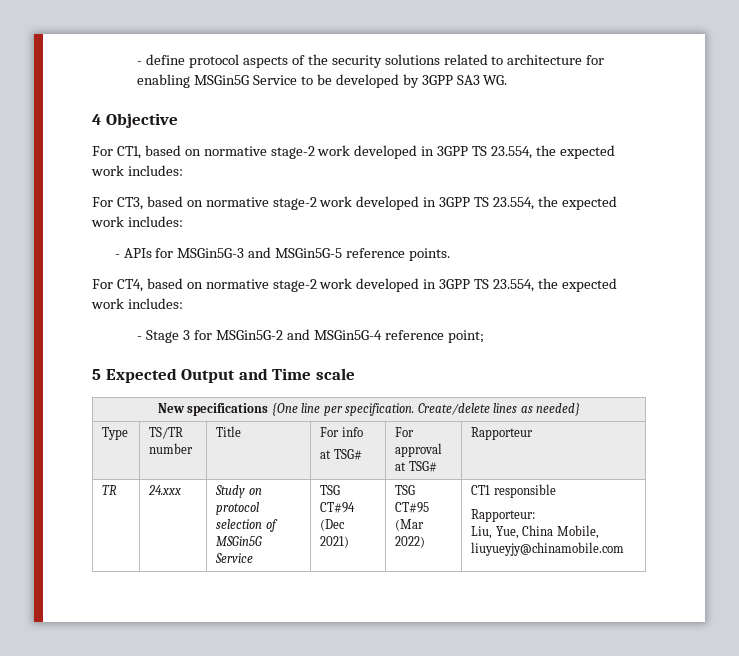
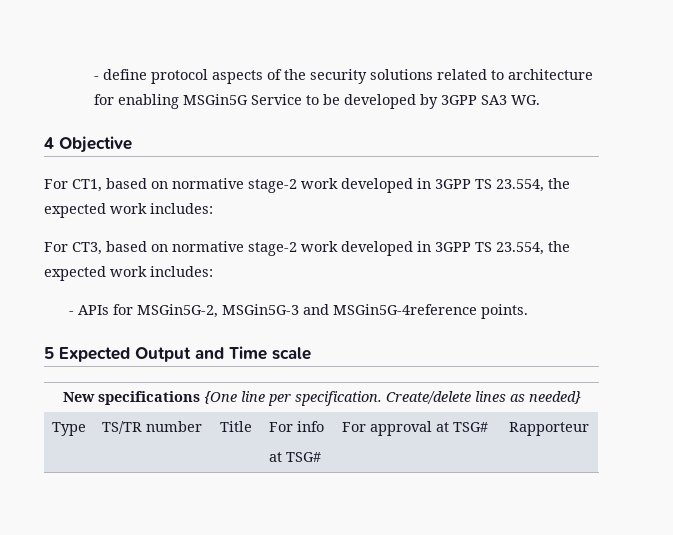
- - APIs for MSGin5G-3 and MSGin5G-5 reference points.
+ - APIs for MSGin5G-2, MSGin5G-3 and MSGin5G-4reference points.
- For CT4, based on normative stage-2 work developed in 3GPP TS 23.554, the expected work includes:
- - Stage 3 for MSGin5G-2 and MSGin5G-4 reference point;
- TR | 24.xxx | Study on protocol selection of MSGin5G Service | TSG CT#94 (Dec 2021) | TSG CT#95 (Mar 2022) | CT1 responsible
- Rapporteur:
- Liu, Yue, China Mobile, liuyueyjy@chinamobile.com

